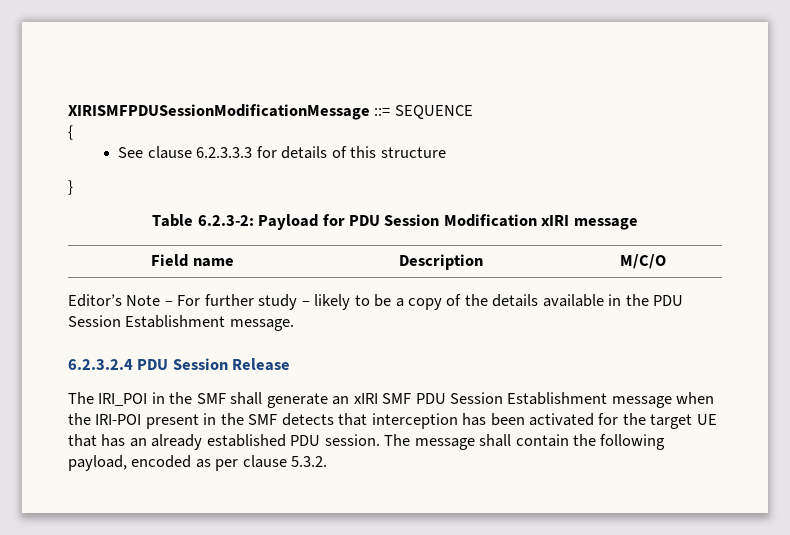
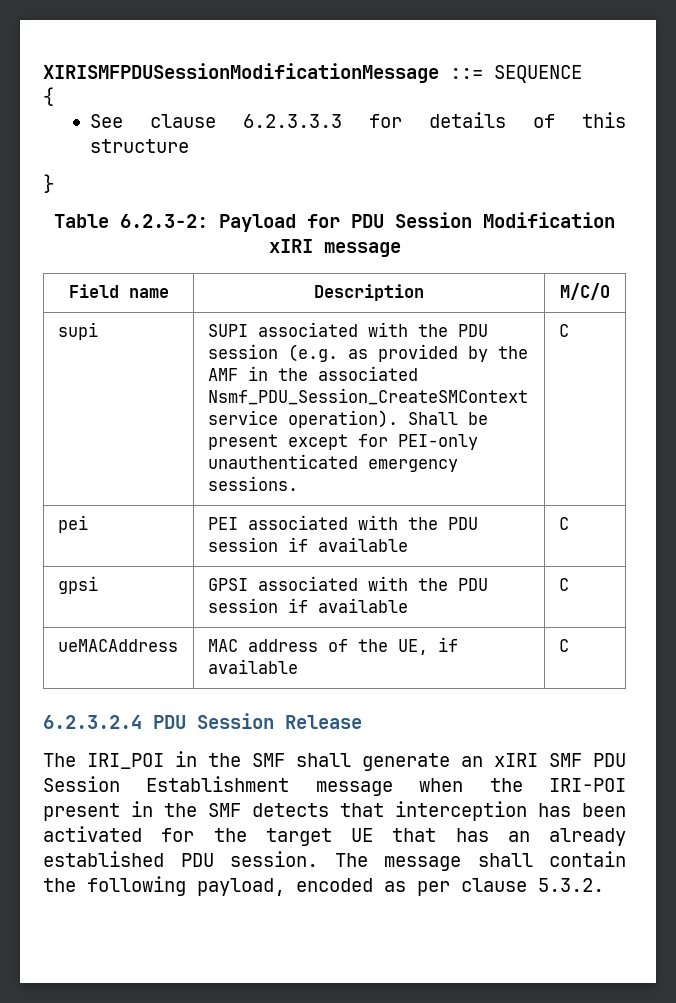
- Editor’s Note – For further study – likely to be a copy of the details available in the PDU Session Establishment message.
+ supi | SUPI associated with the PDU session (e.g. as provided by the AMF in the associated Nsmf_PDU_Session_CreateSMContext service operation). Shall be present except for PEI-only unauthenticated emergency sessions. | C
+ pei | PEI associated with the PDU session if available | C
+ gpsi | GPSI associated with the PDU session if available | C
+ ueMACAddress | MAC address of the UE, if available | C

